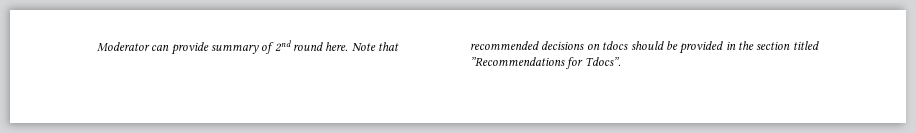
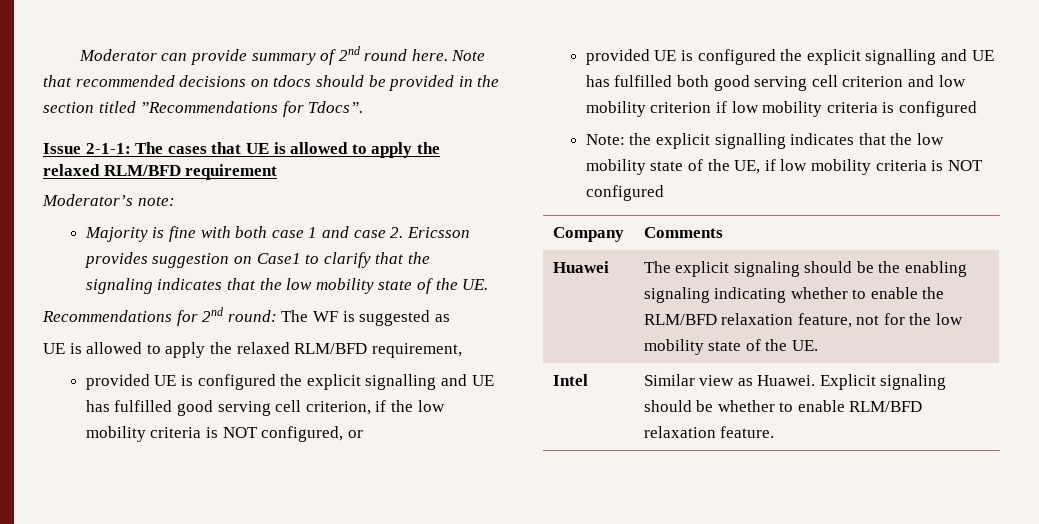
+ Issue 2-1-1: The cases that UE is allowed to apply the relaxed RLM/BFD requirement
+ Moderator’s note:
+ Majority is fine with both case 1 and case 2. Ericsson provides suggestion on Case1 to clarify that the signaling indicates that the low mobility state of the UE.
+ Recommendations for 2nd round: The WF is suggested as
+ UE is allowed to apply the relaxed RLM/BFD requirement,
+ provided UE is configured the explicit signalling and UE has fulfilled good serving cell criterion, if the low mobility criteria is NOT configured, or
+ provided UE is configured the explicit signalling and UE has fulfilled both good serving cell criterion and low mobility criterion if low mobility criteria is configured
+ Note: the explicit signalling indicates that the low mobility state of the UE, if low mobility criteria is NOT configured
+ Company | Comments
+ Huawei | The explicit signaling should be the enabling signaling indicating whether to enable the RLM/BFD relaxation feature, not for the low mobility state of the UE.
+ Intel | Similar view as Huawei. Explicit signaling should be whether to enable RLM/BFD relaxation feature.

